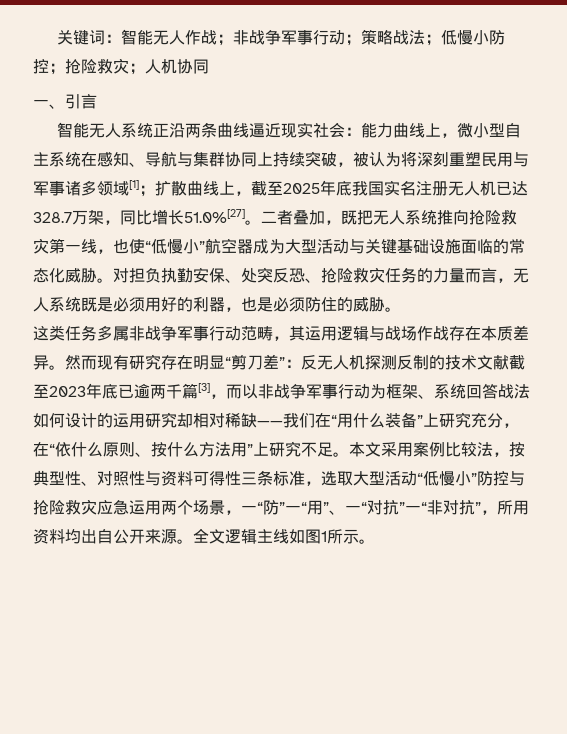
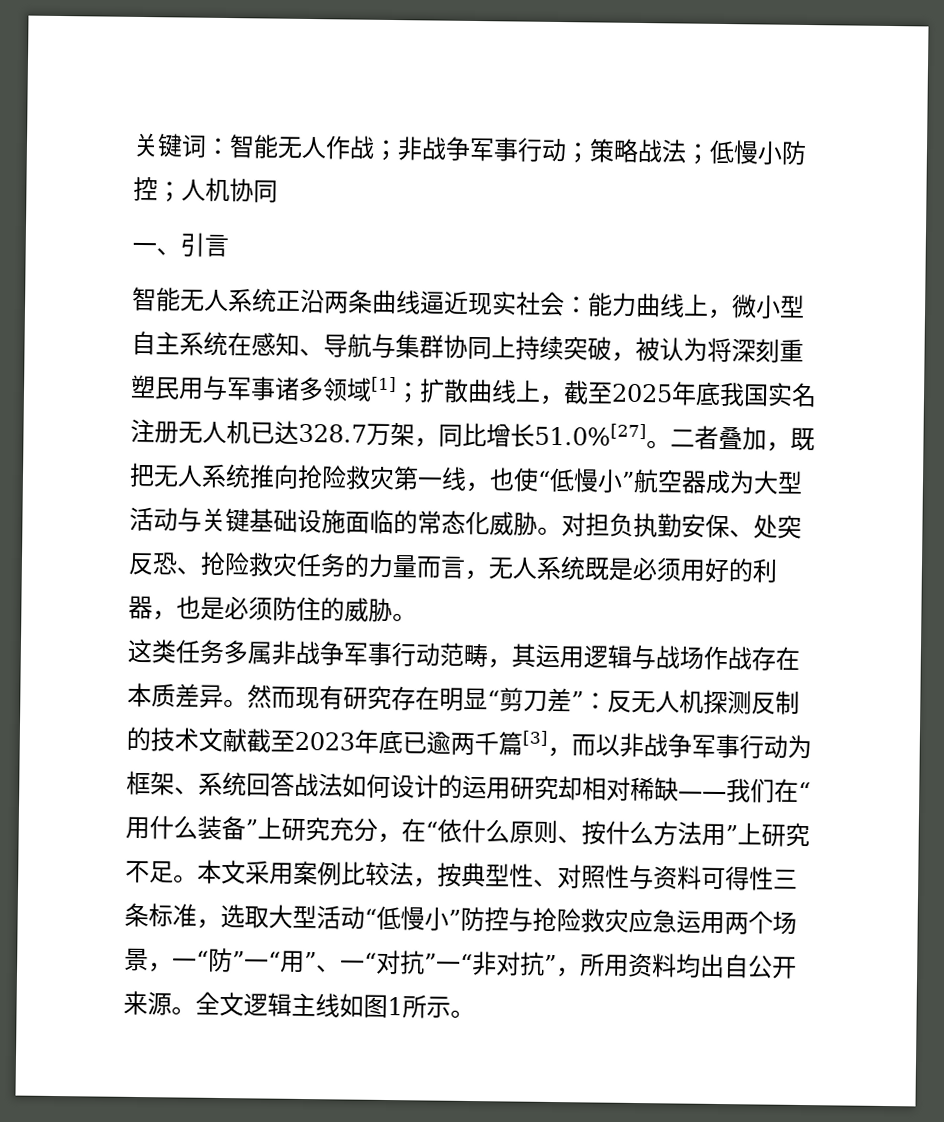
- 关键词：智能无人作战；非战争军事行动；策略战法；低慢小防控；抢险救灾；人机协同
+ 关键词：智能无人作战；非战争军事行动；策略战法；低慢小防控；人机协同

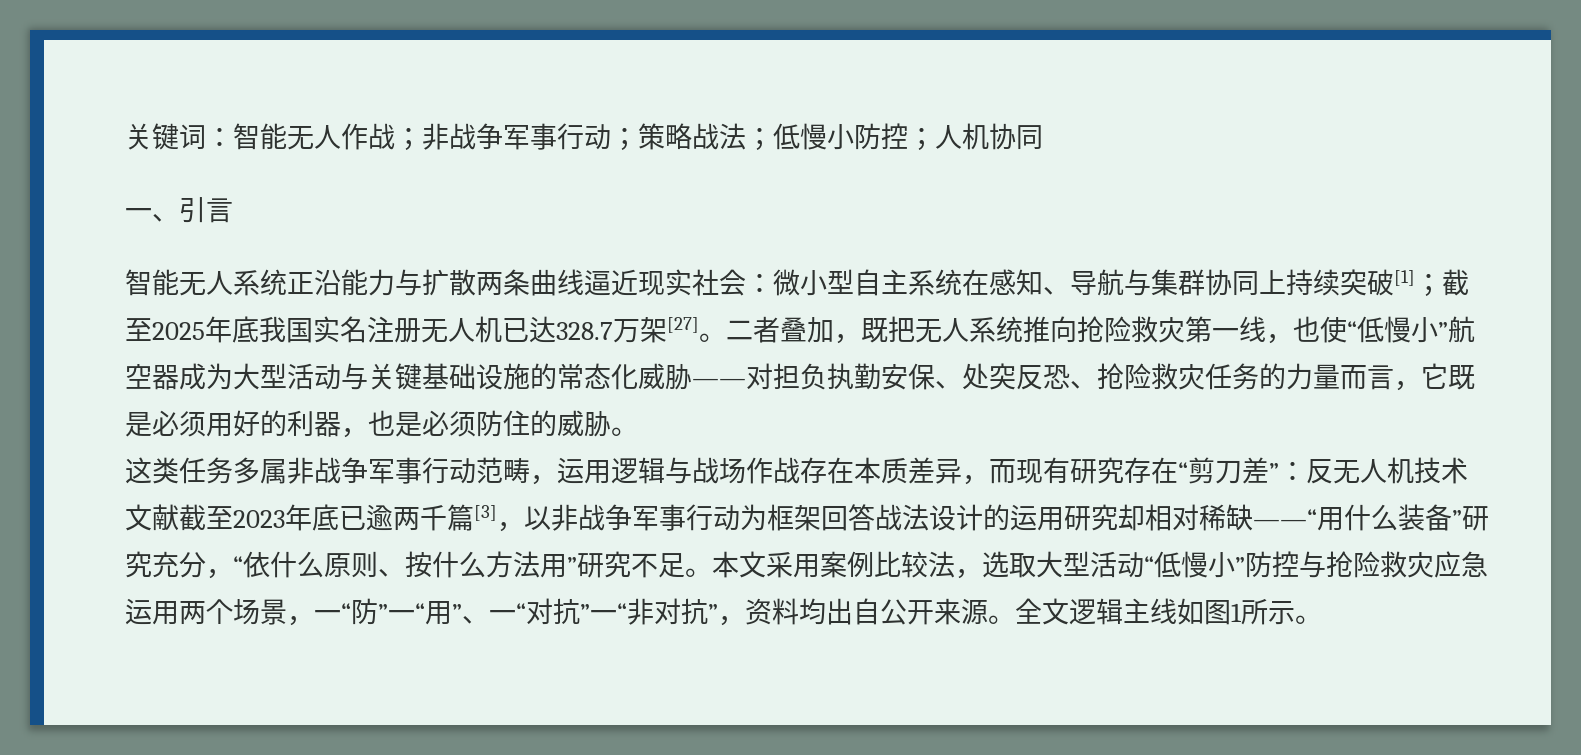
- 智能无人系统正沿两条曲线逼近现实社会：能力曲线上，微小型自主系统在感知、导航与集群协同上持续突破，被认为将深刻重塑民用与军事诸多领域[1]；扩散曲线上，截至2025年底我国实名注册无人机已达328.7万架，同比增长51.0%[27]。
+ 智能无人系统正沿能力与扩散两条曲线逼近现实社会：微小型自主系统在感知、导航与集群协同上持续突破[1]；截至2025年底我国实名注册无人机已达328.7万架[27]。
- 二者叠加，既把无人系统推向抢险救灾第一线，也使“低慢小”航空器成为大型活动与关键基础设施面临的常态化威胁。对担负执勤安保、处突反恐、抢险救灾任务的力量而言，无人系统既是必须用好的利器，也是必须防住的威胁。
+ 二者叠加，既把无人系统推向抢险救灾第一线，也使“低慢小”航空器成为大型活动与关键基础设施的常态化威胁——对担负执勤安保、处突反恐、抢险救灾任务的力量而言，它既是必须用好的利器，也是必须防住的威胁。
- 这类任务多属非战争军事行动范畴，其运用逻辑与战场作战存在本质差异。然而现有研究存在明显“剪刀差”：
+ 这类任务多属非战争军事行动范畴，运用逻辑与战场作战存在本质差异，而现有研究存在“剪刀差”：
- 反无人机探测反制的技术文献截至2023年底已逾两千篇[3]，而以非战争军事行动为框架、系统回答战法如何设计的运用研究却相对稀缺——我们在“用什么装备”上研究充分，在“依什么原则、按什么方法用”上研究不足。
+ 反无人机技术文献截至2023年底已逾两千篇[3]，以非战争军事行动为框架回答战法设计的运用研究却相对稀缺——“用什么装备”研究充分，“依什么原则、按什么方法用”研究不足。
- 本文采用案例比较法，按典型性、对照性与资料可得性三条标准，选取大型活动“低慢小”防控与抢险救灾应急运用两个场景，一“防”一“用”、一“对抗”一“非对抗”，所用资料均出自公开来源。
+ 本文采用案例比较法，选取大型活动“低慢小”防控与抢险救灾应急运用两个场景，一“防”一“用”、一“对抗”一“非对抗”，资料均出自公开来源。

